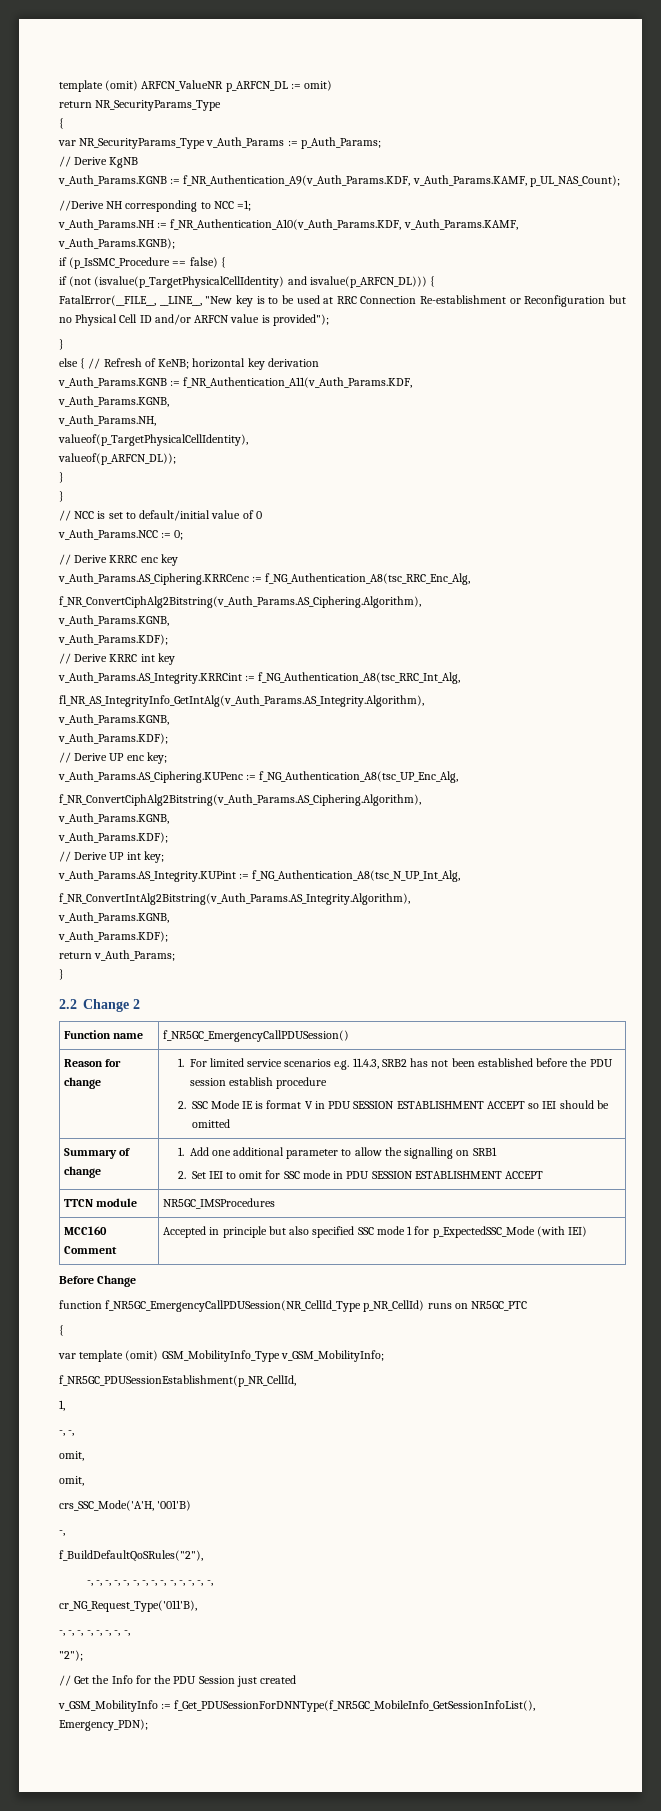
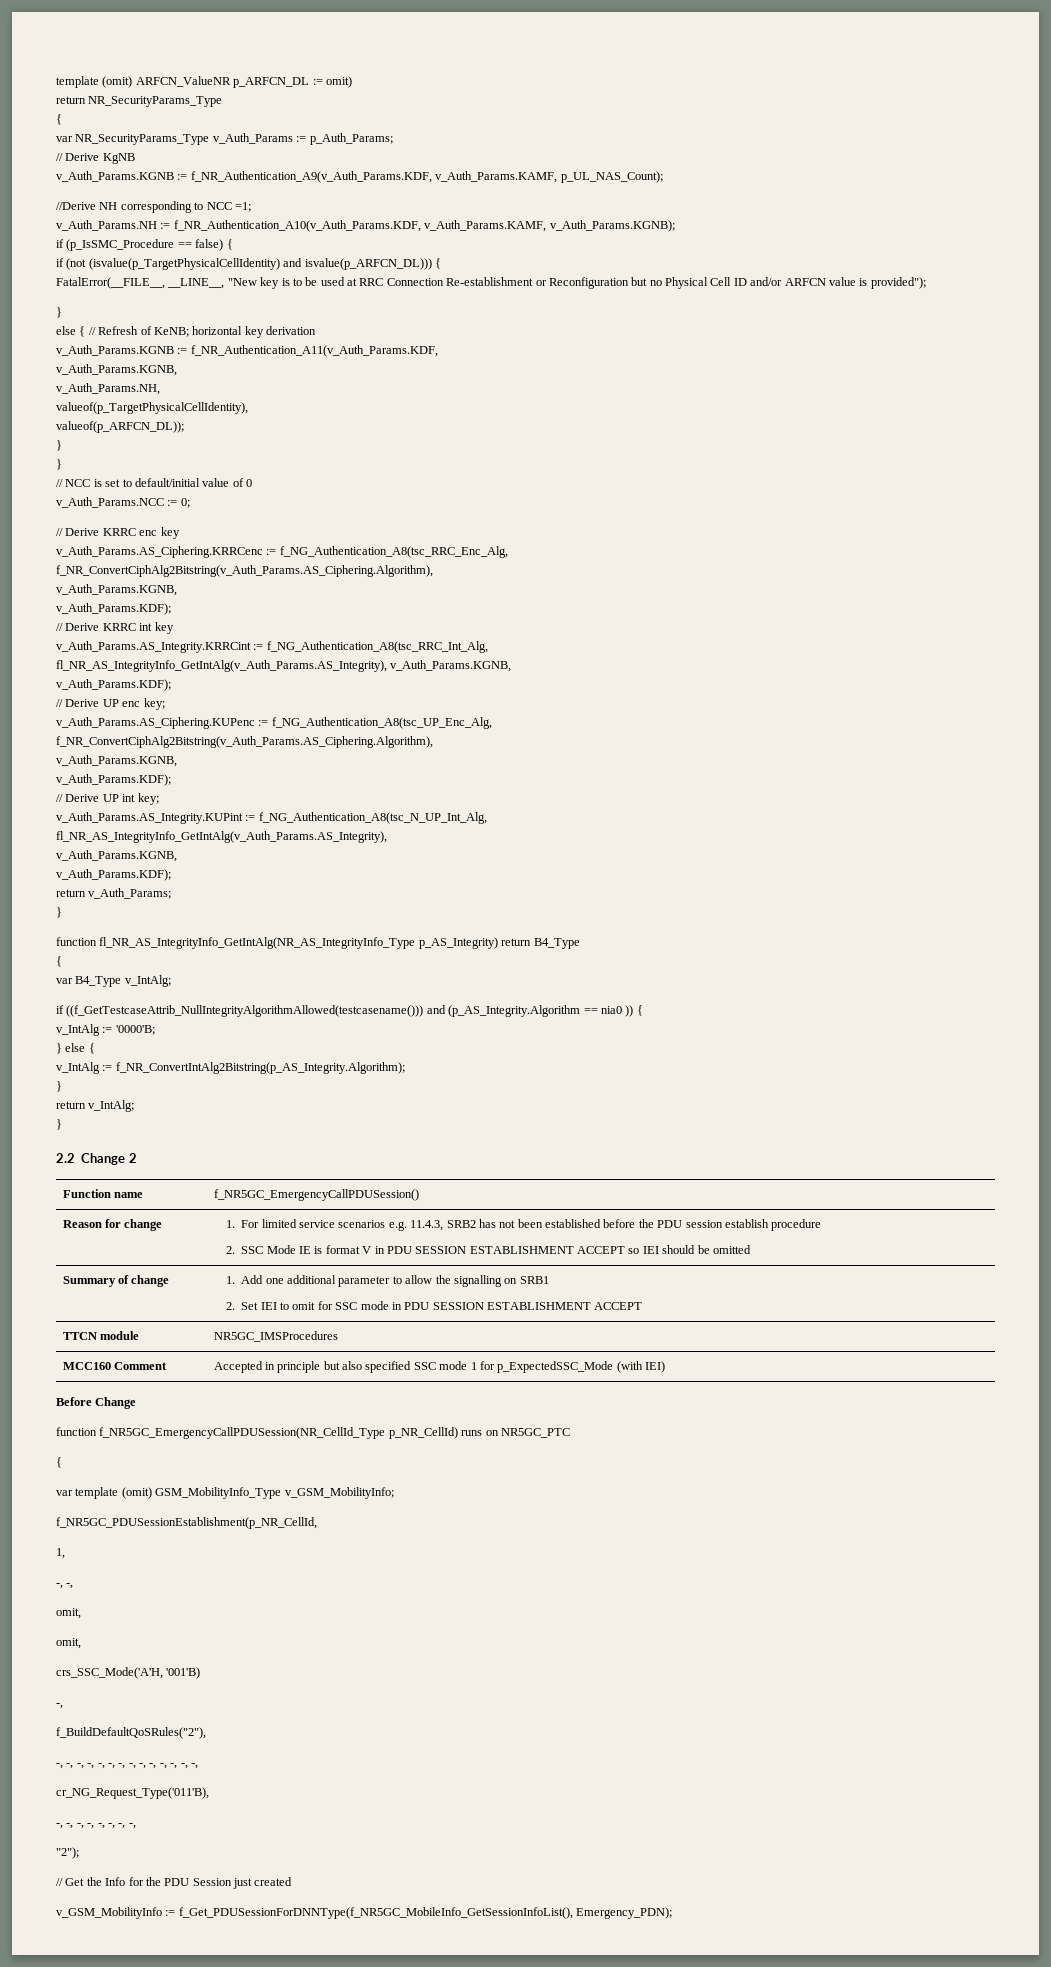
- fl_NR_AS_IntegrityInfo_GetIntAlg(v_Auth_Params.AS_Integrity.Algorithm),
- v_Auth_Params.KGNB,
+ fl_NR_AS_IntegrityInfo_GetIntAlg(v_Auth_Params.AS_Integrity), v_Auth_Params.KGNB,
  v_Auth_Params.AS_Integrity.KUPint := f_NG_Authentication_A8(tsc_N_UP_Int_Alg,
- f_NR_ConvertIntAlg2Bitstring(v_Auth_Params.AS_Integrity.Algorithm),
+ fl_NR_AS_IntegrityInfo_GetIntAlg(v_Auth_Params.AS_Integrity),
+ function fl_NR_AS_IntegrityInfo_GetIntAlg(NR_AS_IntegrityInfo_Type p_AS_Integrity) return B4_Type
+ {
+ var B4_Type v_IntAlg;
+ if ((f_GetTestcaseAttrib_NullIntegrityAlgorithmAllowed(testcasename())) and (p_AS_Integrity.Algorithm == nia0 )) {
+ v_IntAlg := '0000'B;
+ } else {
+ v_IntAlg := f_NR_ConvertIntAlg2Bitstring(p_AS_Integrity.Algorithm);
+ }
+ return v_IntAlg;
+ }

